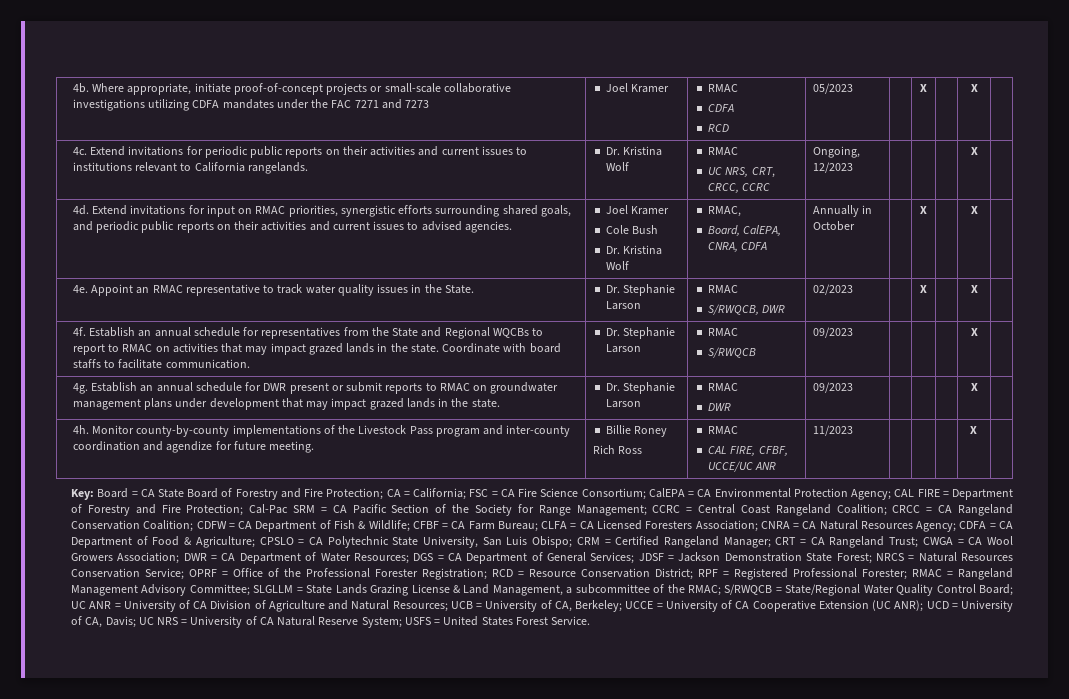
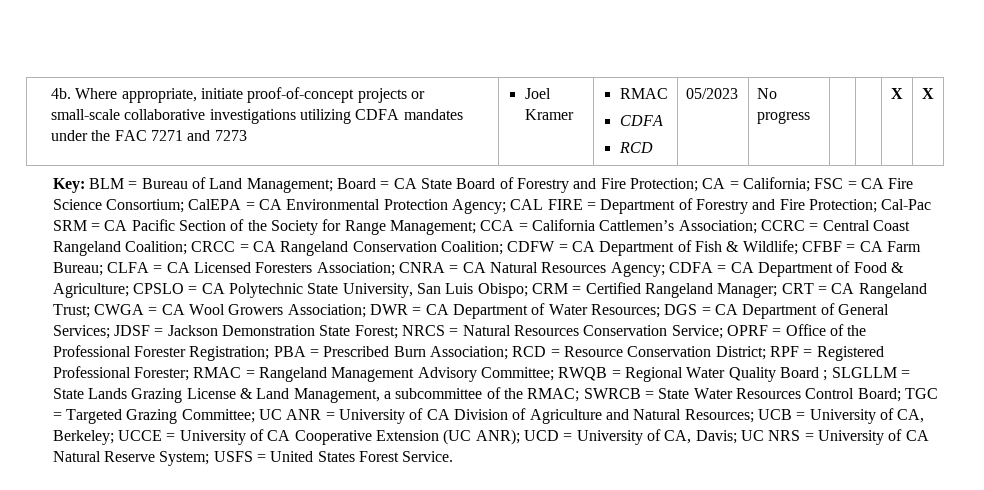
  4b. Where appropriate, initiate proof-of-concept projects or small-scale collaborative investigations utilizing CDFA mandates under the FAC 7271 and 7273 | Joel Kramer | RMAC
  CDFA
- RCD | 05/2023 | | X | | X |
- 4c. Extend invitations for periodic public reports on their activities and current issues to institutions relevant to California rangelands. | Dr. Kristina Wolf | RMAC
- UC NRS, CRT, CRCC, CCRC | Ongoing, 12/2023 | | | | X |
- 4d. Extend invitations for input on RMAC priorities, synergistic efforts surrounding shared goals, and periodic public reports on their activities and current issues to advised agencies. | Joel Kramer
- Cole Bush
- Dr. Kristina Wolf | RMAC,
- Board, CalEPA, CNRA, CDFA | Annually in October | | X | | X |
- 4e. Appoint an RMAC representative to track water quality issues in the State. | Dr. Stephanie Larson | RMAC
- S/RWQCB, DWR | 02/2023 | | X | | X |
- 4f. Establish an annual schedule for representatives from the State and Regional WQCBs to report to RMAC on activities that may impact grazed lands in the state. Coordinate with board staffs to facilitate communication. | Dr. Stephanie Larson | RMAC
- S/RWQCB | 09/2023 | | | | X |
- 4g. Establish an annual schedule for DWR present or submit reports to RMAC on groundwater management plans under development that may impact grazed lands in the state. | Dr. Stephanie Larson | RMAC
- DWR | 09/2023 | | | | X |
- 4h. Monitor county-by-county implementations of the Livestock Pass program and inter-county coordination and agendize for future meeting. | Billie Roney
- Rich Ross | RMAC
- CAL FIRE, CFBF, UCCE/UC ANR | 11/2023 | | | | X |
- Key:
+ RCD | 05/2023 | No progress | | | X | X
+ Key: BLM = Bureau of Land Management;
+ CCA = California Cattlemen’s Association;
+ PBA = Prescribed Burn Association;
+ RWQB = Regional Water Quality Board ;
- S/RWQCB = State/Regional Water Quality Control Board;
+ SWRCB = State Water Resources Control Board; TGC = Targeted Grazing Committee;

